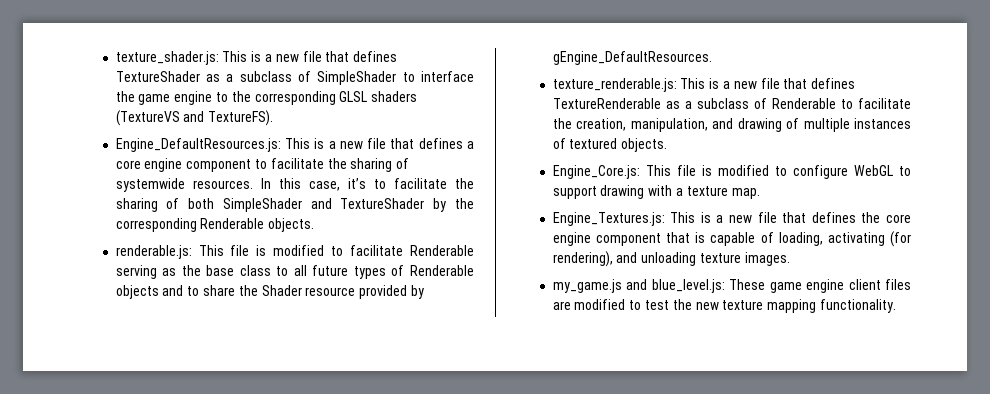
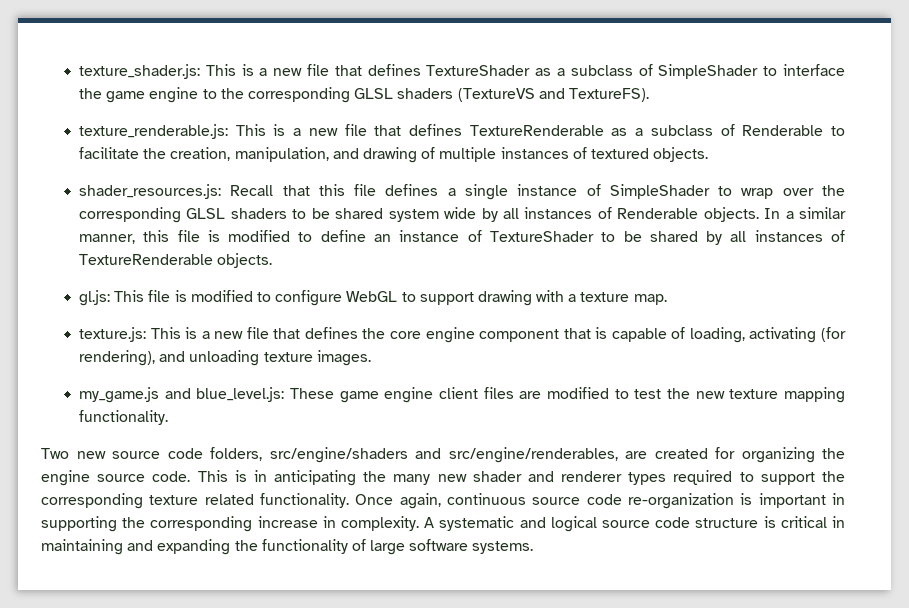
- Engine_DefaultResources.js: This is a new file that defines a core engine component to facilitate the sharing of systemwide resources. In this case, it’s to facilitate the sharing of both SimpleShader and TextureShader by the corresponding Renderable objects.
- renderable.js: This file is modified to facilitate Renderable serving as the base class to all future types of Renderable objects and to share the Shader resource provided by gEngine_DefaultResources.
- Engine_Core.js: This file is modified to configure WebGL to support drawing with a texture map.
+ shader_resources.js: Recall that this file defines a single instance of SimpleShader to wrap over the corresponding GLSL shaders to be shared system wide by all instances of Renderable objects. In a similar manner, this file is modified to define an instance of TextureShader to be shared by all instances of TextureRenderable objects.
+ gl.js: This file is modified to configure WebGL to support drawing with a texture map.
- Engine_Textures.js: This is a new file that defines the core engine component that is capable of loading, activating (for rendering), and unloading texture images.
+ texture.js: This is a new file that defines the core engine component that is capable of loading, activating (for rendering), and unloading texture images.
+ Two new source code folders, src/engine/shaders and src/engine/renderables, are created for organizing the engine source code. This is in anticipating the many new shader and renderer types required to support the corresponding texture related functionality. Once again, continuous source code re-organization is important in supporting the corresponding increase in complexity. A systematic and logical source code structure is critical in maintaining and expanding the functionality of large software systems.

